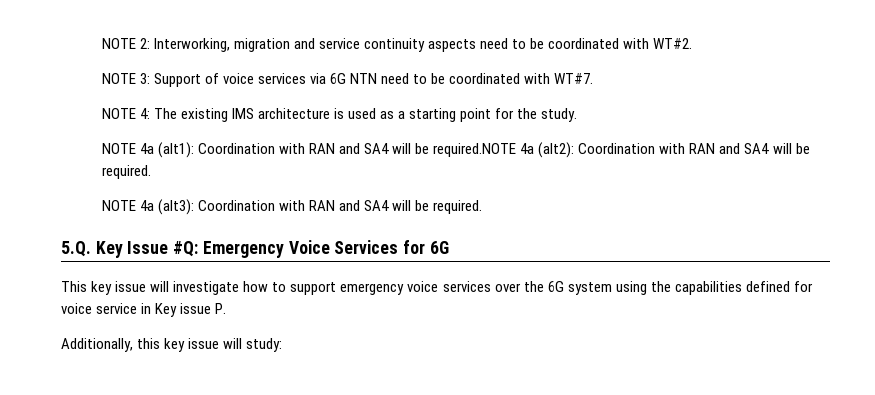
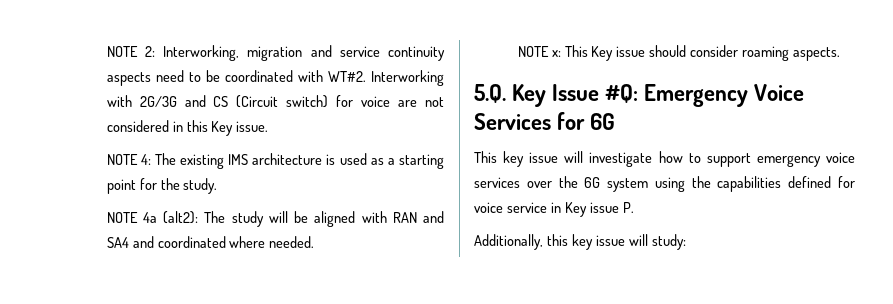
- NOTE 2: Interworking, migration and service continuity aspects need to be coordinated with WT#2.
- NOTE 3: Support of voice services via 6G NTN need to be coordinated with WT#7.
+ NOTE 2: Interworking, migration and service continuity aspects need to be coordinated with WT#2. Interworking with 2G/3G and CS (Circuit switch) for voice are not considered in this Key issue.
- NOTE 4a (alt1): Coordination with RAN and SA4 will be required.NOTE 4a (alt2): Coordination with RAN and SA4 will be required.
- NOTE 4a (alt3): Coordination with RAN and SA4 will be required.
+ NOTE 4a (alt2): The study will be aligned with RAN and SA4 and coordinated where needed.
+ NOTE x: This Key issue should consider roaming aspects.

